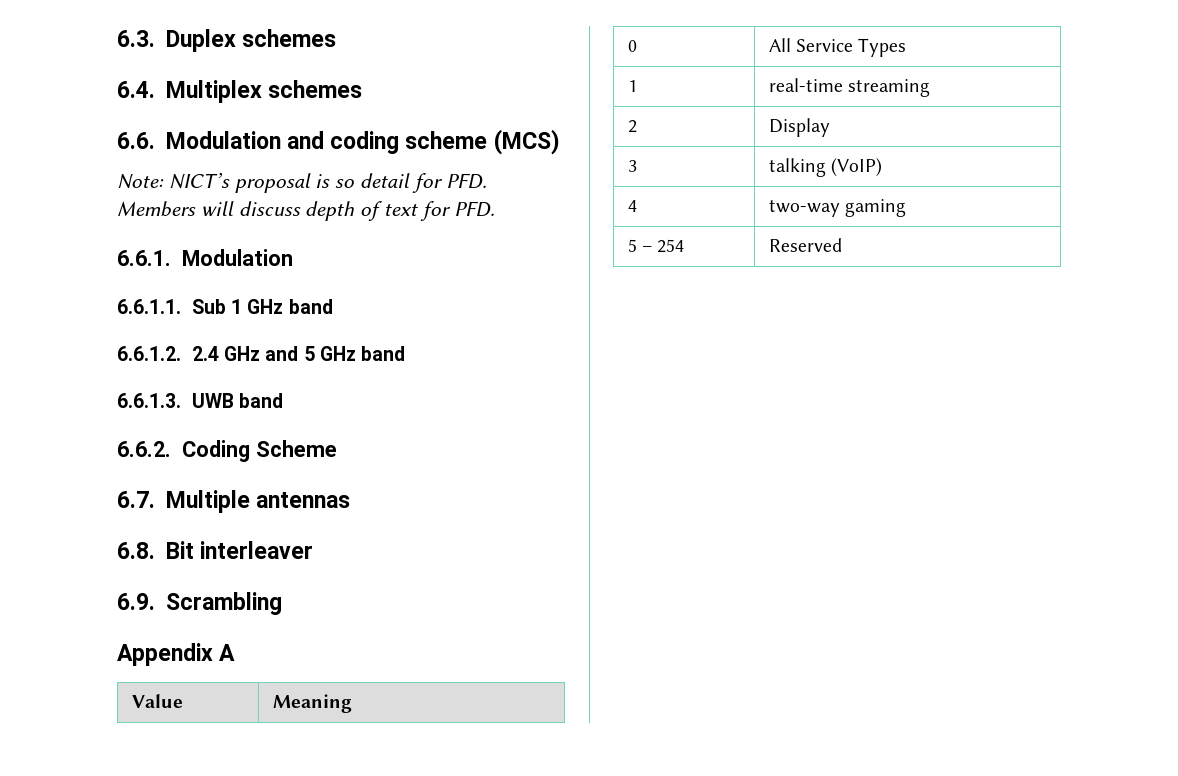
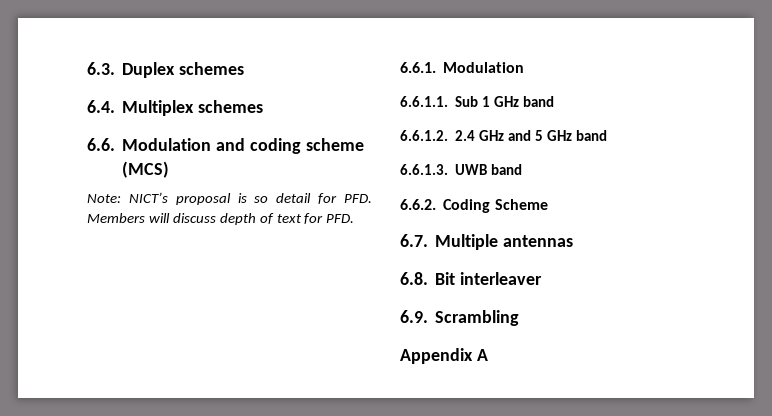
- Value | Meaning
- 0 | All Service Types
- 1 | real-time streaming
- 2 | Display
- 3 | talking (VoIP)
- 4 | two-way gaming
- 5 – 254 | Reserved

